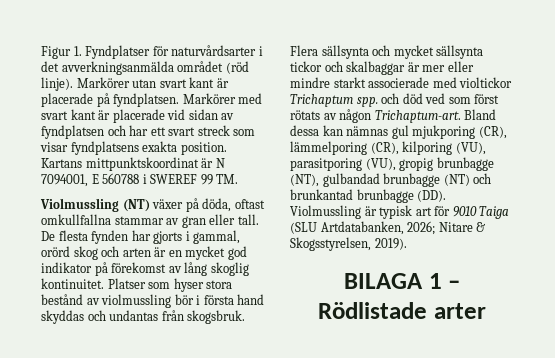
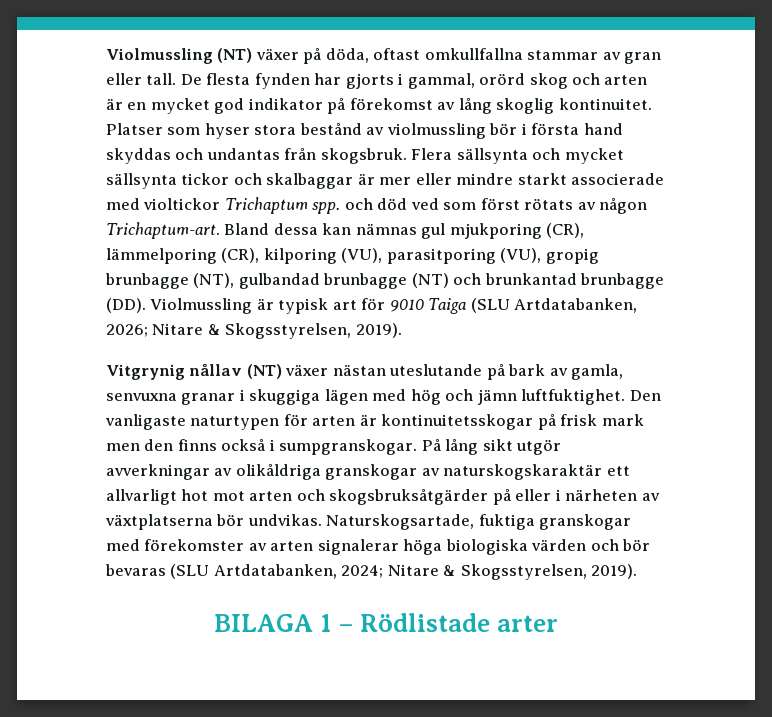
- Figur 1. Fyndplatser för naturvårdsarter i det avverkningsanmälda området (röd linje). Markörer utan svart kant är placerade på fyndplatsen. Markörer med svart kant är placerade vid sidan av fyndplatsen och har ett svart streck som visar fyndplatsens exakta position. Kartans mittpunktskoordinat är N 7094001, E 560788 i SWEREF 99 TM.
+ Vitgrynig nållav (NT) växer nästan uteslutande på bark av gamla, senvuxna granar i skuggiga lägen med hög och jämn luftfuktighet. Den vanligaste naturtypen för arten är kontinuitetsskogar på frisk mark men den finns också i sumpgranskogar. På lång sikt utgör avverkningar av olikåldriga granskogar av naturskogskaraktär ett allvarligt hot mot arten och skogsbruksåtgärder på eller i närheten av växtplatserna bör undvikas. Naturskogsartade, fuktiga granskogar med förekomster av arten signalerar höga biologiska värden och bör bevaras (SLU Artdatabanken, 2024; Nitare & Skogsstyrelsen, 2019).

